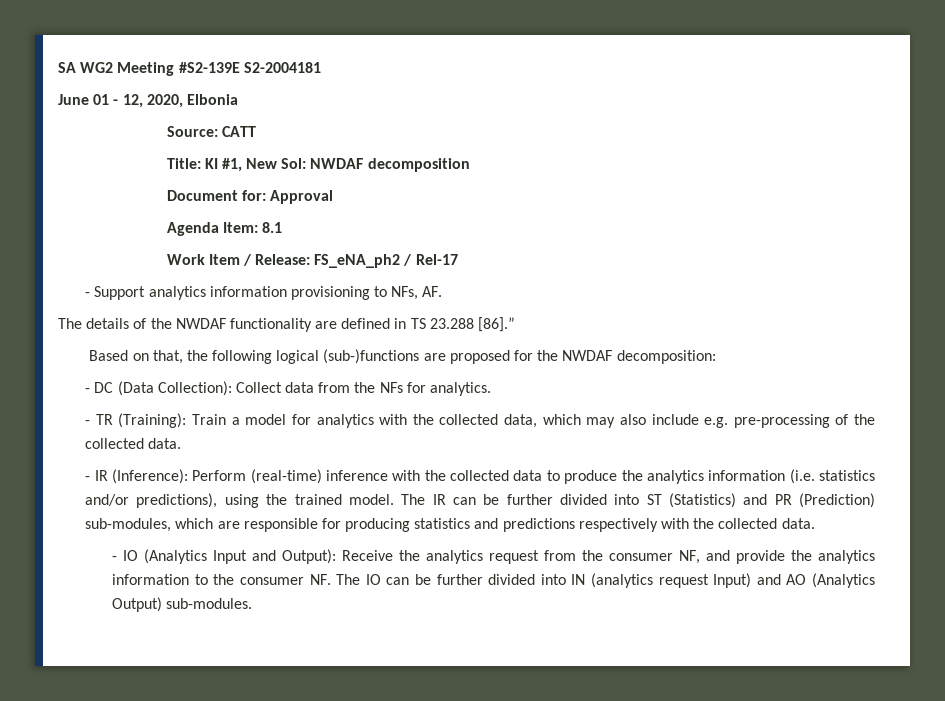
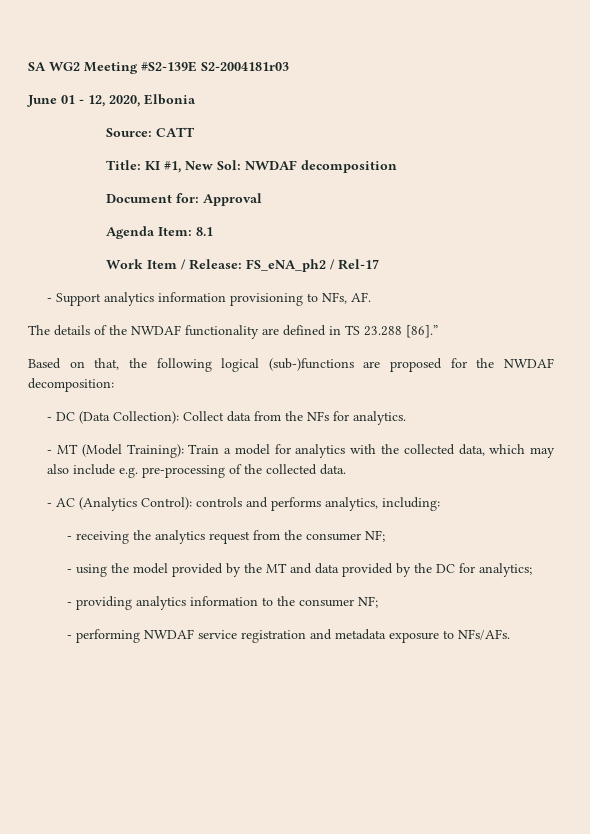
- SA WG2 Meeting #S2-139E S2-2004181
+ SA WG2 Meeting #S2-139E S2-2004181r03
- - TR (Training): Train a model for analytics with the collected data, which may also include e.g. pre-processing of the collected data.
+ - MT (Model Training): Train a model for analytics with the collected data, which may also include e.g. pre-processing of the collected data.
- - IR (Inference): Perform (real-time) inference with the collected data to produce the analytics information (i.e. statistics and/or predictions), using the trained model. The IR can be further divided into ST (Statistics) and PR (Prediction) sub-modules, which are responsible for producing statistics and predictions respectively with the collected data.
- - IO (Analytics Input and Output): Receive the analytics request from the consumer NF, and provide the analytics information to the consumer NF. The IO can be further divided into IN (analytics request Input) and AO (Analytics Output) sub-modules.
+ - AC (Analytics Control): controls and performs analytics, including:
+ - receiving the analytics request from the consumer NF;
+ - using the model provided by the MT and data provided by the DC for analytics;
+ - providing analytics information to the consumer NF;
+ - performing NWDAF service registration and metadata exposure to NFs/AFs.

